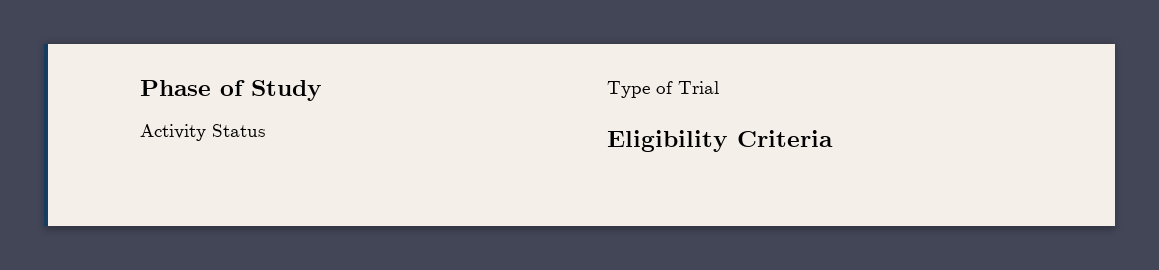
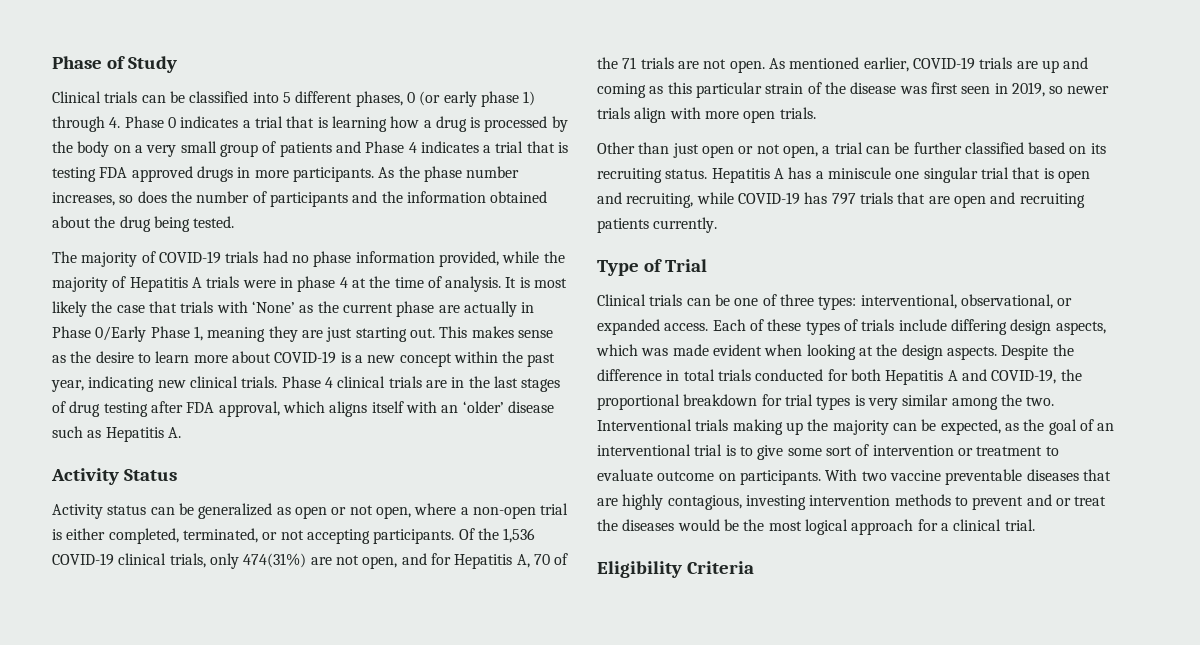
+ Clinical trials can be classified into 5 different phases, 0 (or early phase 1) through 4. Phase 0 indicates a trial that is learning how a drug is processed by the body on a very small group of patients and Phase 4 indicates a trial that is testing FDA approved drugs in more participants. As the phase number increases, so does the number of participants and the information obtained about the drug being tested.
+ The majority of COVID-19 trials had no phase information provided, while the majority of Hepatitis A trials were in phase 4 at the time of analysis. It is most likely the case that trials with ‘None’ as the current phase are actually in Phase 0/Early Phase 1, meaning they are just starting out. This makes sense as the desire to learn more about COVID-19 is a new concept within the past year, indicating new clinical trials. Phase 4 clinical trials are in the last stages of drug testing after FDA approval, which aligns itself with an ‘older’ disease such as Hepatitis A.
  Activity Status
+ Activity status can be generalized as open or not open, where a non-open trial is either completed, terminated, or not accepting participants. Of the 1,536 COVID-19 clinical trials, only 474(31%) are not open, and for Hepatitis A, 70 of the 71 trials are not open. As mentioned earlier, COVID-19 trials are up and coming as this particular strain of the disease was first seen in 2019, so newer trials align with more open trials.
+ Other than just open or not open, a trial can be further classified based on its recruiting status. Hepatitis A has a miniscule one singular trial that is open and recruiting, while COVID-19 has 797 trials that are open and recruiting patients currently.
  Type of Trial
+ Clinical trials can be one of three types: interventional, observational, or expanded access. Each of these types of trials include differing design aspects, which was made evident when looking at the design aspects. Despite the difference in total trials conducted for both Hepatitis A and COVID-19, the proportional breakdown for trial types is very similar among the two. Interventional trials making up the majority can be expected, as the goal of an interventional trial is to give some sort of intervention or treatment to evaluate outcome on participants. With two vaccine preventable diseases that are highly contagious, investing intervention methods to prevent and or treat the diseases would be the most logical approach for a clinical trial.

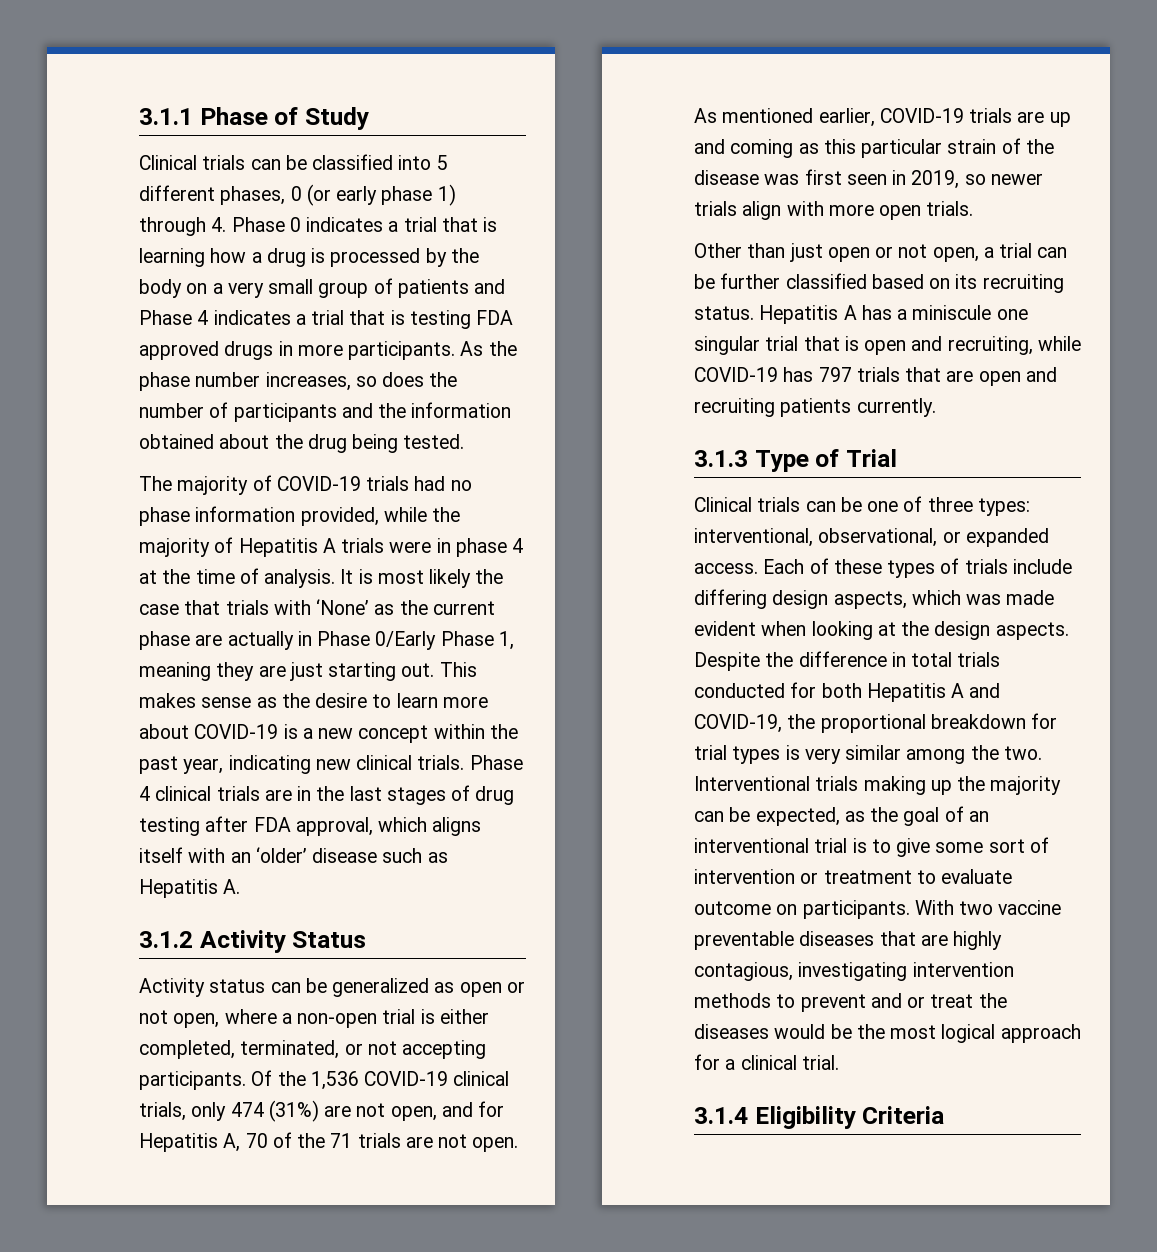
- Phase of Study
+ 3.1.1 Phase of Study
- Activity Status
+ 3.1.2 Activity Status
- Of the 1,536 COVID-19 clinical trials, only 474(31%) are not open, and for Hepatitis A, 70 of the 71 trials are not open.
+ Of the 1,536 COVID-19 clinical trials, only 474 (31%) are not open, and for Hepatitis A, 70 of the 71 trials are not open.
- Type of Trial
+ 3.1.3 Type of Trial
- With two vaccine preventable diseases that are highly contagious, investing intervention methods to prevent and or treat the diseases would be the most logical approach for a clinical trial.
+ With two vaccine preventable diseases that are highly contagious, investigating intervention methods to prevent and or treat the diseases would be the most logical approach for a clinical trial.
- Eligibility Criteria
+ 3.1.4 Eligibility Criteria

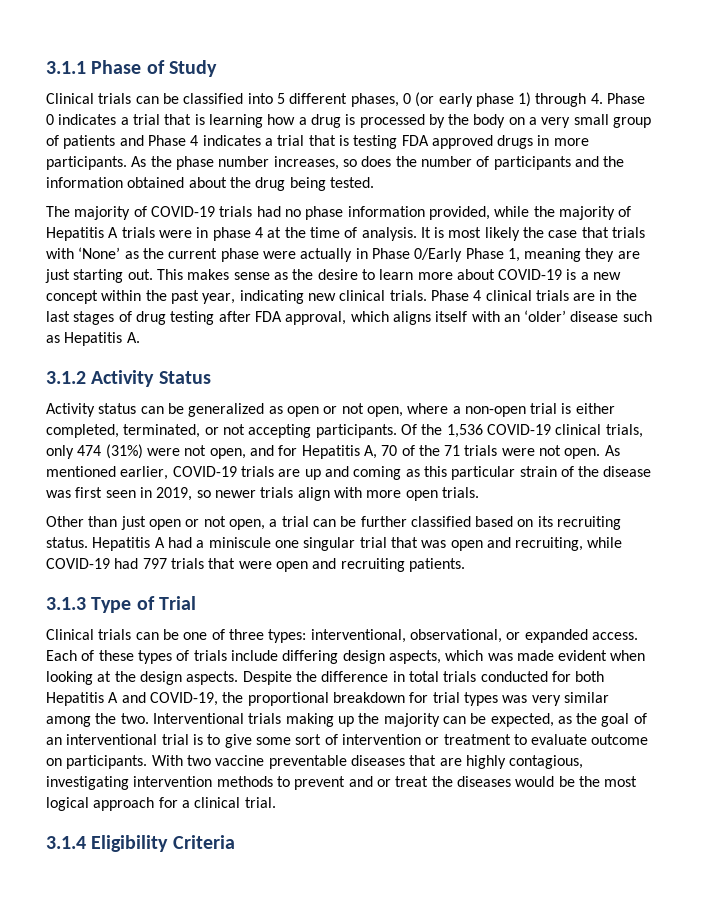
- It is most likely the case that trials with ‘None’ as the current phase are actually in Phase 0/Early Phase 1, meaning they are just starting out.
+ It is most likely the case that trials with ‘None’ as the current phase were actually in Phase 0/Early Phase 1, meaning they are just starting out.
- Of the 1,536 COVID-19 clinical trials, only 474 (31%) are not open, and for Hepatitis A, 70 of the 71 trials are not open.
+ Of the 1,536 COVID-19 clinical trials, only 474 (31%) were not open, and for Hepatitis A, 70 of the 71 trials were not open.
- Hepatitis A has a miniscule one singular trial that is open and recruiting, while COVID-19 has 797 trials that are open and recruiting patients currently.
+ Hepatitis A had a miniscule one singular trial that was open and recruiting, while COVID-19 had 797 trials that were open and recruiting patients.
- Despite the difference in total trials conducted for both Hepatitis A and COVID-19, the proportional breakdown for trial types is very similar among the two.
+ Despite the difference in total trials conducted for both Hepatitis A and COVID-19, the proportional breakdown for trial types was very similar among the two.

